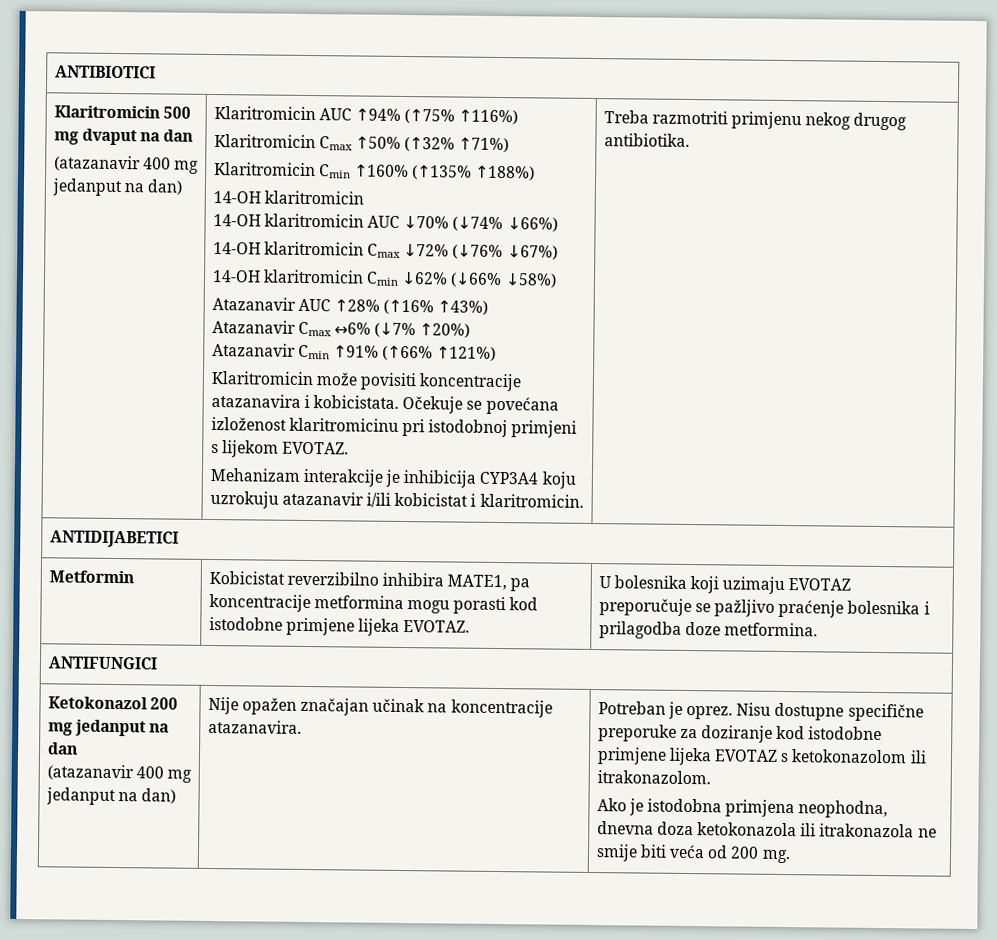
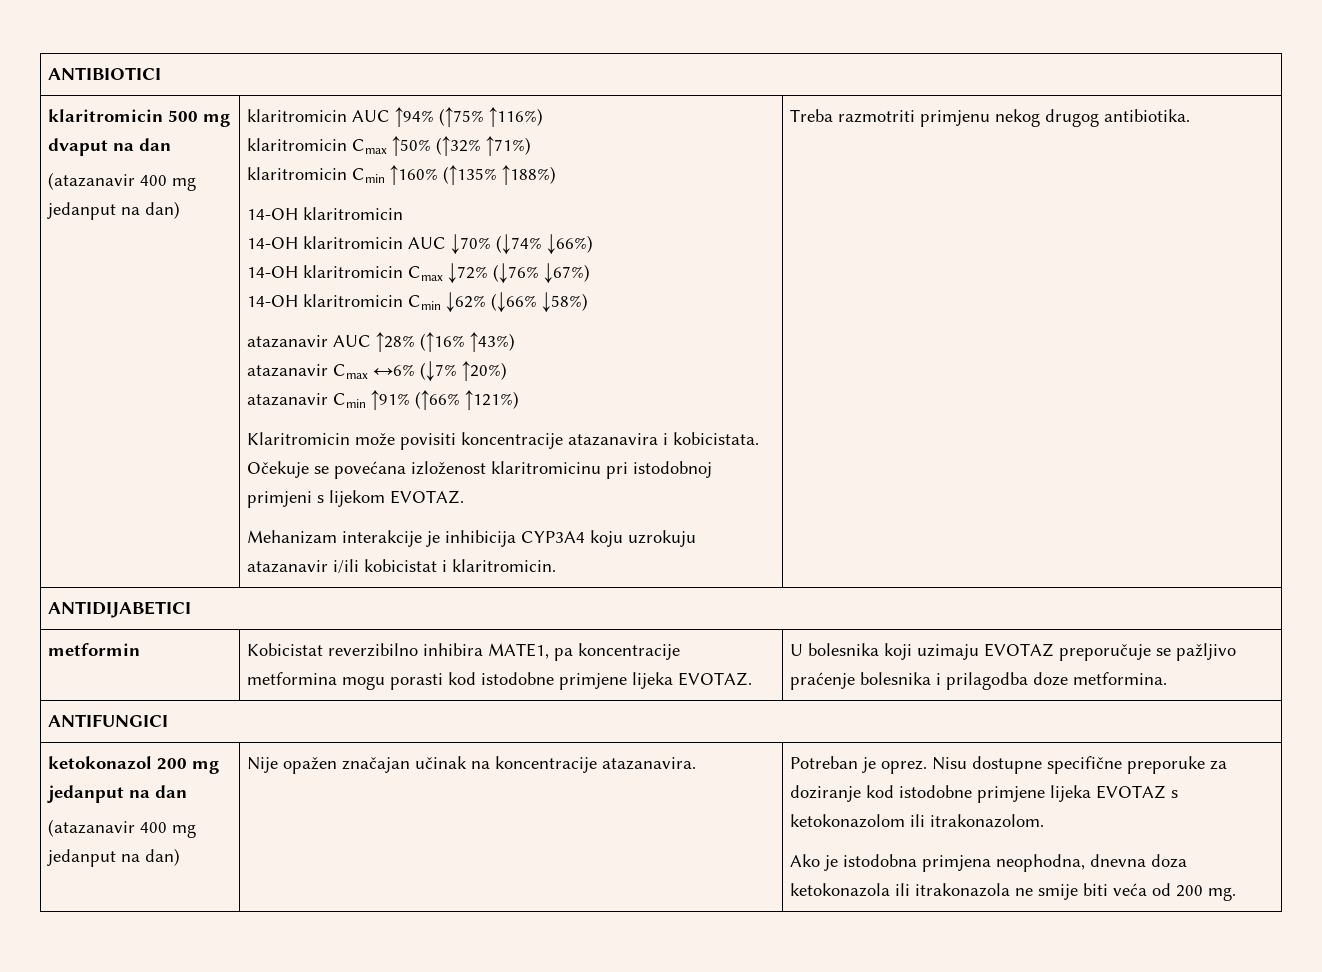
- Klaritromicin 500 mg dvaput na dan
+ klaritromicin 500 mg dvaput na dan
- Klaritromicin AUC ↑94% (↑75% ↑116%)
+ klaritromicin AUC ↑94% (↑75% ↑116%)
- Klaritromicin Cmax ↑50% (↑32% ↑71%)
+ klaritromicin Cmax ↑50% (↑32% ↑71%)
- Klaritromicin Cmin ↑160% (↑135% ↑188%)
+ klaritromicin Cmin ↑160% (↑135% ↑188%)
- Atazanavir AUC ↑28% (↑16% ↑43%)
+ atazanavir AUC ↑28% (↑16% ↑43%)
- Atazanavir Cmax ↔6% (↓7% ↑20%)
+ atazanavir Cmax ↔6% (↓7% ↑20%)
- Atazanavir Cmin ↑91% (↑66% ↑121%)
+ atazanavir Cmin ↑91% (↑66% ↑121%)
- Metformin | Kobicistat reverzibilno inhibira MATE1, pa koncentracije metformina mogu porasti kod istodobne primjene lijeka EVOTAZ. | U bolesnika koji uzimaju EVOTAZ preporučuje se pažljivo praćenje bolesnika i prilagodba doze metformina.
+ metformin | Kobicistat reverzibilno inhibira MATE1, pa koncentracije metformina mogu porasti kod istodobne primjene lijeka EVOTAZ. | U bolesnika koji uzimaju EVOTAZ preporučuje se pažljivo praćenje bolesnika i prilagodba doze metformina.
- Ketokonazol 200 mg jedanput na dan
+ ketokonazol 200 mg jedanput na dan

